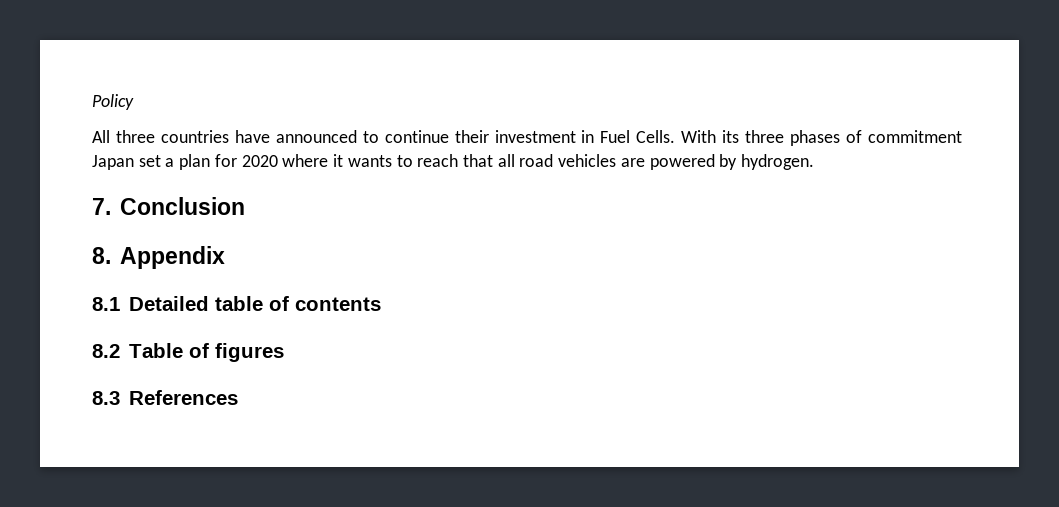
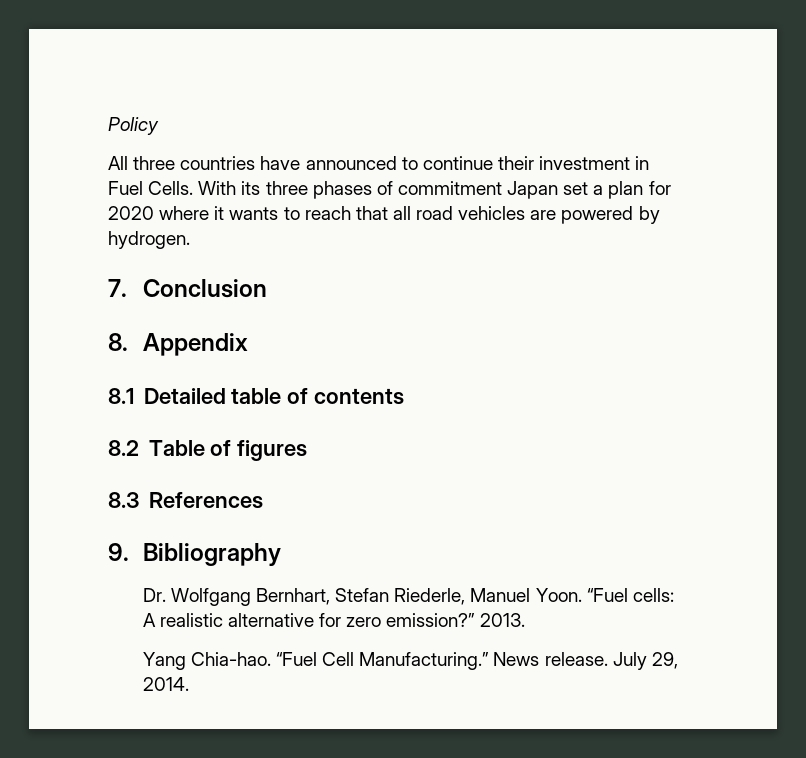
+ 9. Bibliography
+ Dr. Wolfgang Bernhart, Stefan Riederle, Manuel Yoon. “Fuel cells: A realistic alternative for zero emission?” 2013.
+ Yang Chia-hao. “Fuel Cell Manufacturing.” News release. July 29, 2014.

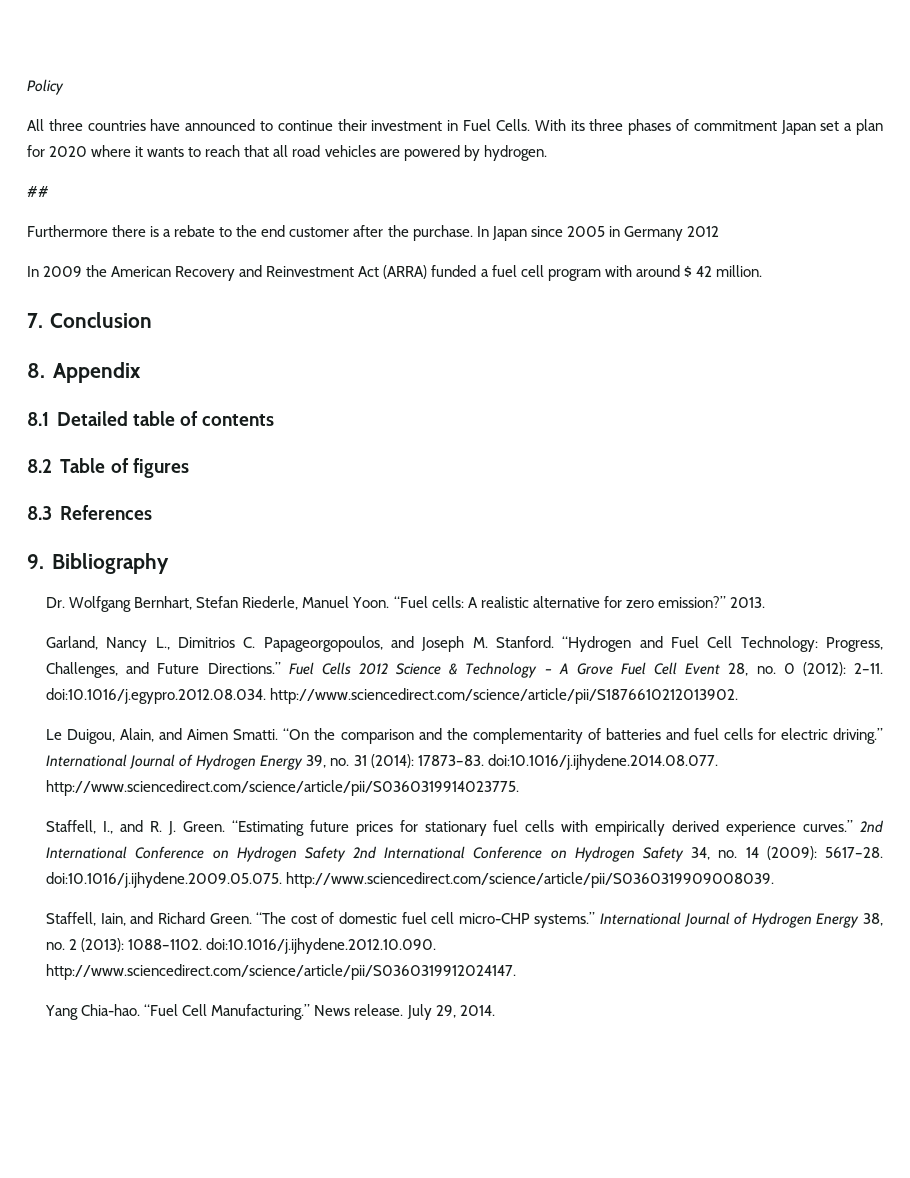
+ ##
+ Furthermore there is a rebate to the end customer after the purchase. In Japan since 2005 in Germany 2012
+ In 2009 the American Recovery and Reinvestment Act (ARRA) funded a fuel cell program with around $ 42 million.
+ Garland, Nancy L., Dimitrios C. Papageorgopoulos, and Joseph M. Stanford. “Hydrogen and Fuel Cell Technology: Progress, Challenges, and Future Directions.” Fuel Cells 2012 Science & Technology – A Grove Fuel Cell Event 28, no. 0 (2012): 2–11. doi:10.1016/j.egypro.2012.08.034. http://www.sciencedirect.com/science/article/pii/S1876610212013902.
+ Le Duigou, Alain, and Aimen Smatti. “On the comparison and the complementarity of batteries and fuel cells for electric driving.” International Journal of Hydrogen Energy 39, no. 31 (2014): 17873–83. doi:10.1016/j.ijhydene.2014.08.077. http://www.sciencedirect.com/science/article/pii/S0360319914023775.
+ Staffell, I., and R. J. Green. “Estimating future prices for stationary fuel cells with empirically derived experience curves.” 2nd International Conference on Hydrogen Safety 2nd International Conference on Hydrogen Safety 34, no. 14 (2009): 5617–28. doi:10.1016/j.ijhydene.2009.05.075. http://www.sciencedirect.com/science/article/pii/S0360319909008039.
+ Staffell, Iain, and Richard Green. “The cost of domestic fuel cell micro-CHP systems.” International Journal of Hydrogen Energy 38, no. 2 (2013): 1088–1102. doi:10.1016/j.ijhydene.2012.10.090. http://www.sciencedirect.com/science/article/pii/S0360319912024147.

